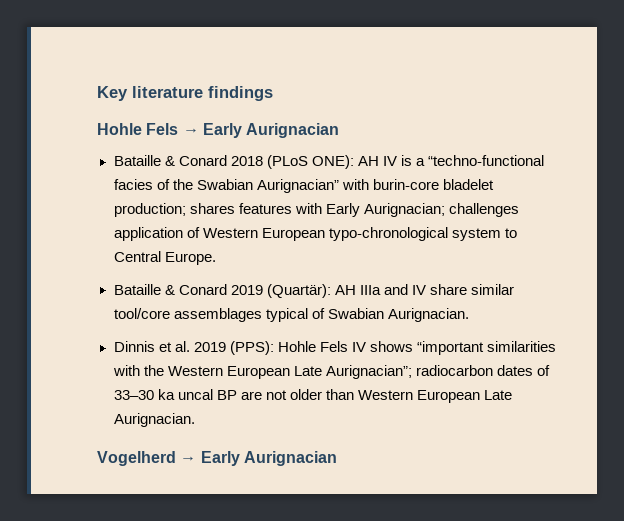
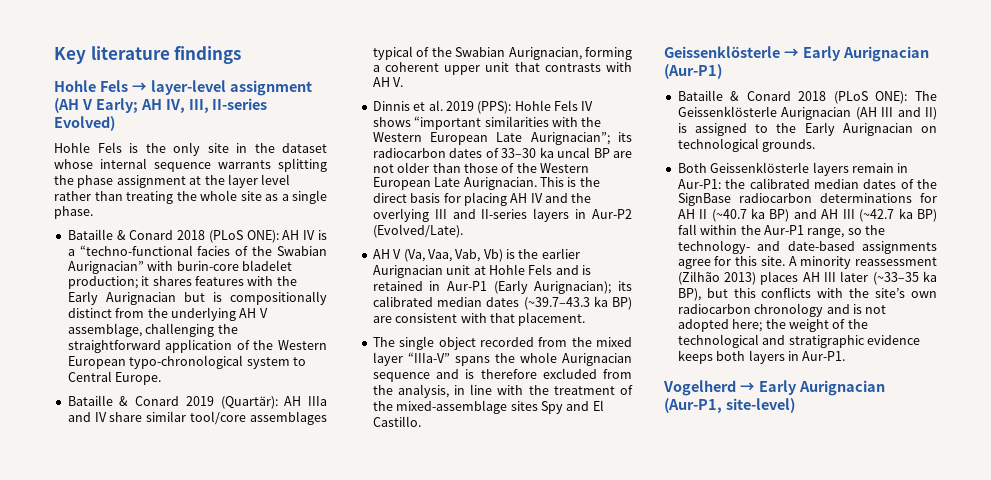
- Hohle Fels → Early Aurignacian
+ Hohle Fels → layer-level assignment (AH V Early; AH IV, III, II-series Evolved)
+ Hohle Fels is the only site in the dataset whose internal sequence warrants splitting the phase assignment at the layer level rather than treating the whole site as a single phase.
- Bataille & Conard 2018 (PLoS ONE): AH IV is a “techno-functional facies of the Swabian Aurignacian” with burin-core bladelet production; shares features with Early Aurignacian; challenges application of Western European typo-chronological system to Central Europe.
+ Bataille & Conard 2018 (PLoS ONE): AH IV is a “techno-functional facies of the Swabian Aurignacian” with burin-core bladelet production; it shares features with the Early Aurignacian but is compositionally distinct from the underlying AH V assemblage, challenging the straightforward application of the Western European typo-chronological system to Central Europe.
- Bataille & Conard 2019 (Quartär): AH IIIa and IV share similar tool/core assemblages typical of Swabian Aurignacian.
+ Bataille & Conard 2019 (Quartär): AH IIIa and IV share similar tool/core assemblages typical of the Swabian Aurignacian, forming a coherent upper unit that contrasts with AH V.
- Dinnis et al. 2019 (PPS): Hohle Fels IV shows “important similarities with the Western European Late Aurignacian”; radiocarbon dates of 33–30 ka uncal BP are not older than Western European Late Aurignacian.
+ Dinnis et al. 2019 (PPS): Hohle Fels IV shows “important similarities with the Western European Late Aurignacian”; its radiocarbon dates of 33–30 ka uncal BP are not older than those of the Western European Late Aurignacian. This is the direct basis for placing AH IV and the overlying III and II-series layers in Aur-P2 (Evolved/Late).
+ AH V (Va, Vaa, Vab, Vb) is the earlier Aurignacian unit at Hohle Fels and is retained in Aur-P1 (Early Aurignacian); its calibrated median dates (~39.7–43.3 ka BP) are consistent with that placement.
+ The single object recorded from the mixed layer “IIIa-V” spans the whole Aurignacian sequence and is therefore excluded from the analysis, in line with the treatment of the mixed-assemblage sites Spy and El Castillo.
+ Geissenklösterle → Early Aurignacian (Aur-P1)
+ Bataille & Conard 2018 (PLoS ONE): The Geissenklösterle Aurignacian (AH III and II) is assigned to the Early Aurignacian on technological grounds.
+ Both Geissenklösterle layers remain in Aur-P1: the calibrated median dates of the SignBase radiocarbon determinations for AH II (~40.7 ka BP) and AH III (~42.7 ka BP) fall within the Aur-P1 range, so the technology- and date-based assignments agree for this site. A minority reassessment (Zilhão 2013) places AH III later (~33–35 ka BP), but this conflicts with the site’s own radiocarbon chronology and is not adopted here; the weight of the technological and stratigraphic evidence keeps both layers in Aur-P1.
- Vogelherd → Early Aurignacian
+ Vogelherd → Early Aurignacian (Aur-P1, site-level)

